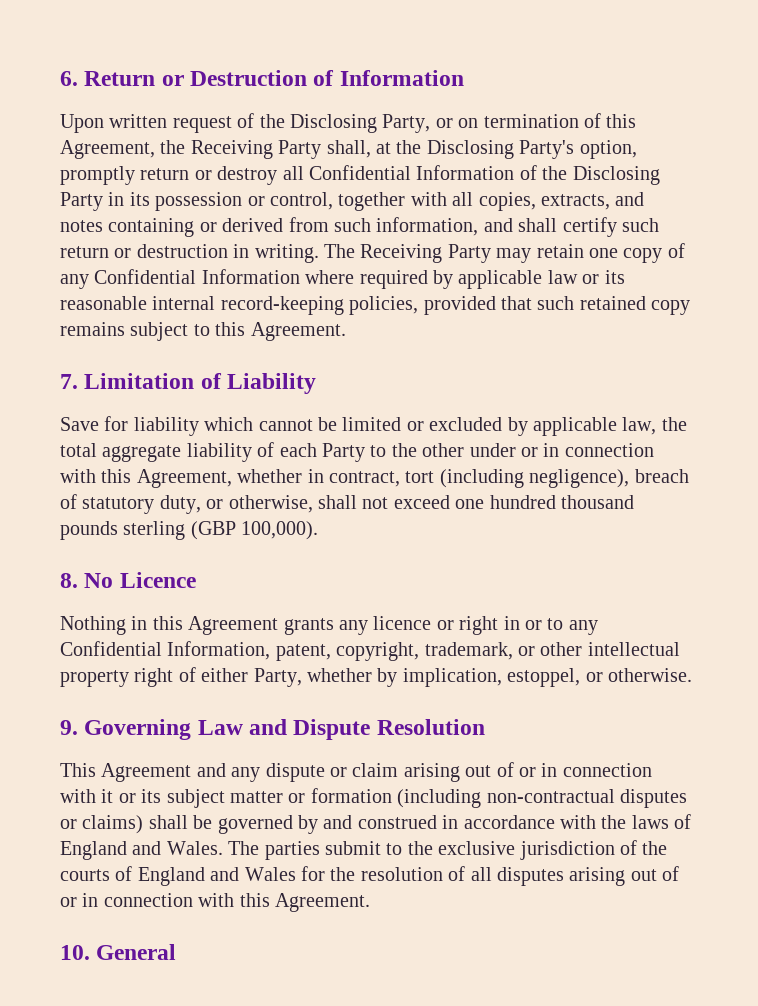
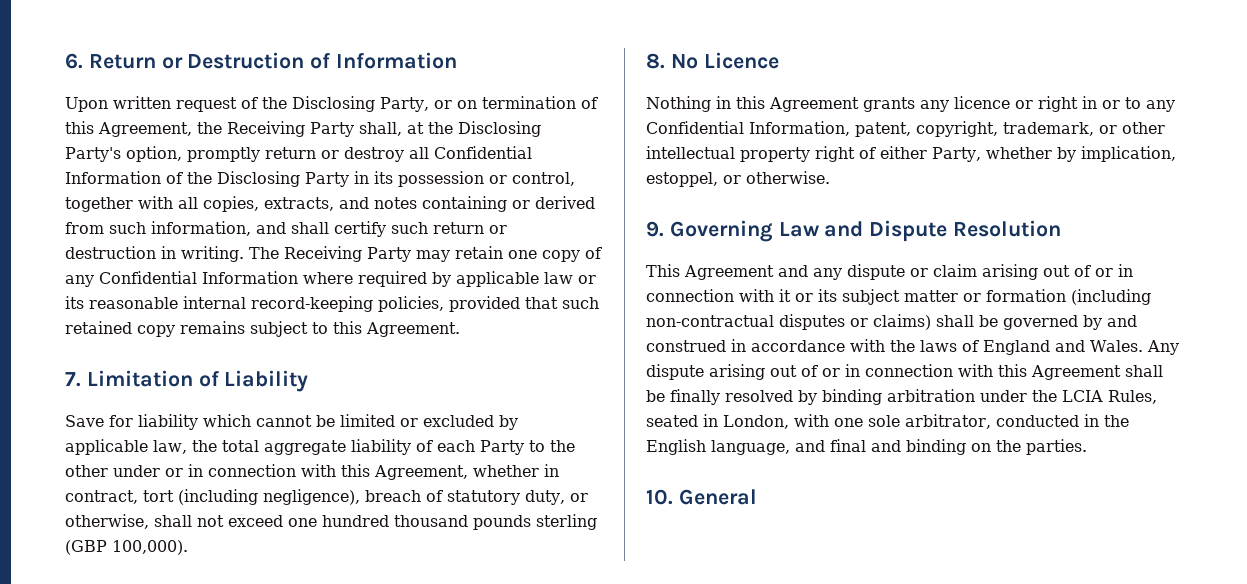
- The parties submit to the exclusive jurisdiction of the courts of England and Wales for the resolution of all disputes arising out of or in connection with this Agreement.
+ Any dispute arising out of or in connection with this Agreement shall be finally resolved by binding arbitration under the LCIA Rules, seated in London, with one sole arbitrator, conducted in the English language, and final and binding on the parties.

